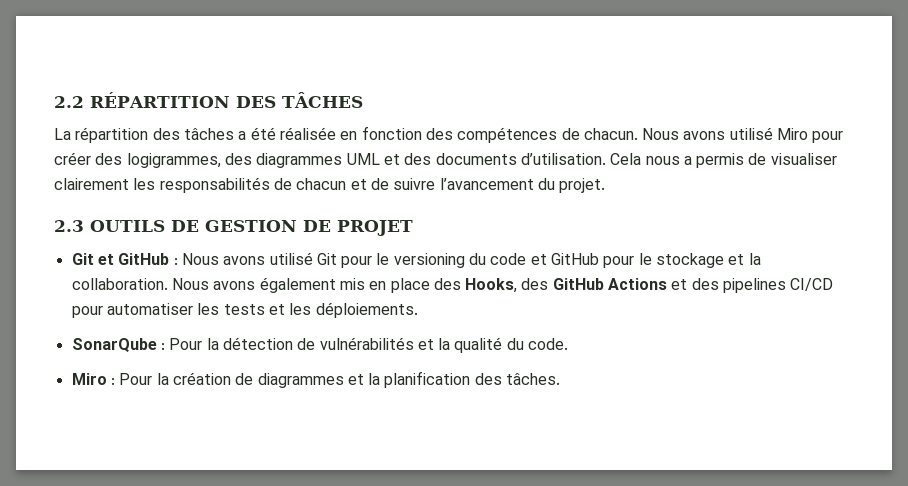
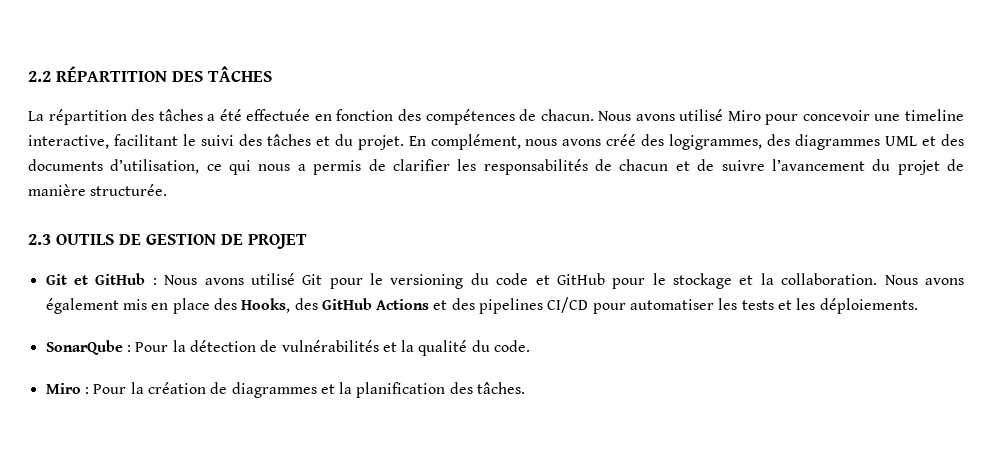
- La répartition des tâches a été réalisée en fonction des compétences de chacun.
+ La répartition des tâches a été effectuée en fonction des compétences de chacun.
- Nous avons utilisé Miro pour créer des logigrammes, des diagrammes UML et des documents d’utilisation. Cela nous a permis de visualiser clairement les responsabilités de chacun et de suivre l’avancement du projet.
+ Nous avons utilisé Miro pour concevoir une timeline interactive, facilitant le suivi des tâches et du projet. En complément, nous avons créé des logigrammes, des diagrammes UML et des documents d’utilisation, ce qui nous a permis de clarifier les responsabilités de chacun et de suivre l’avancement du projet de manière structurée.

